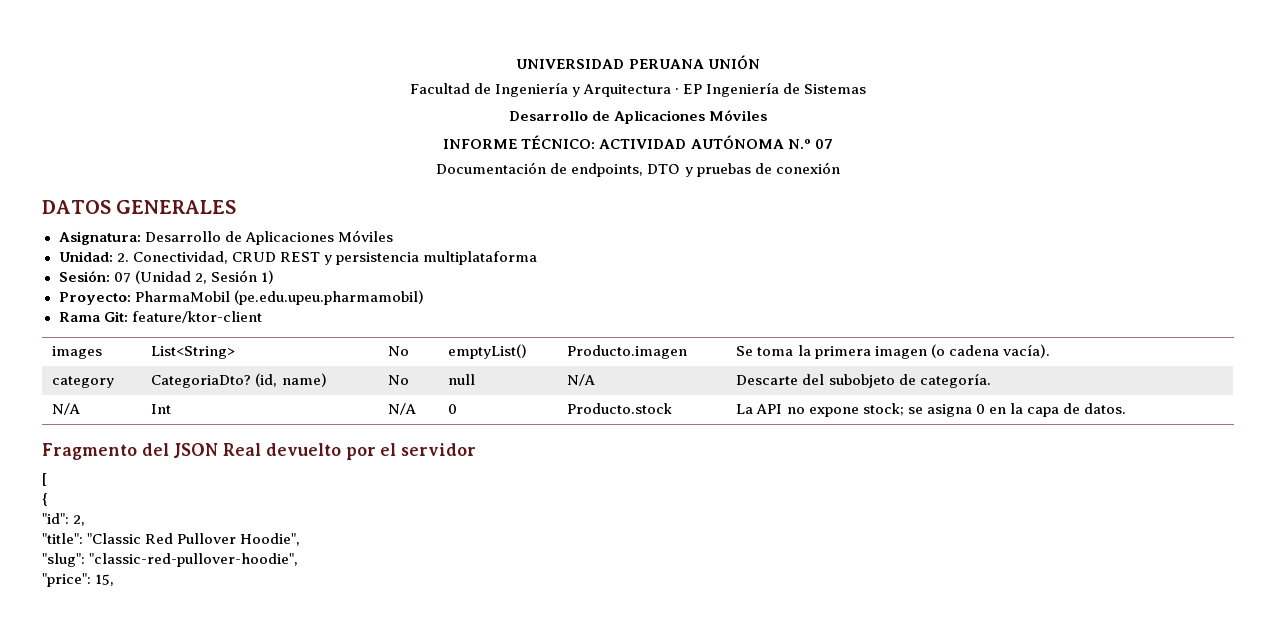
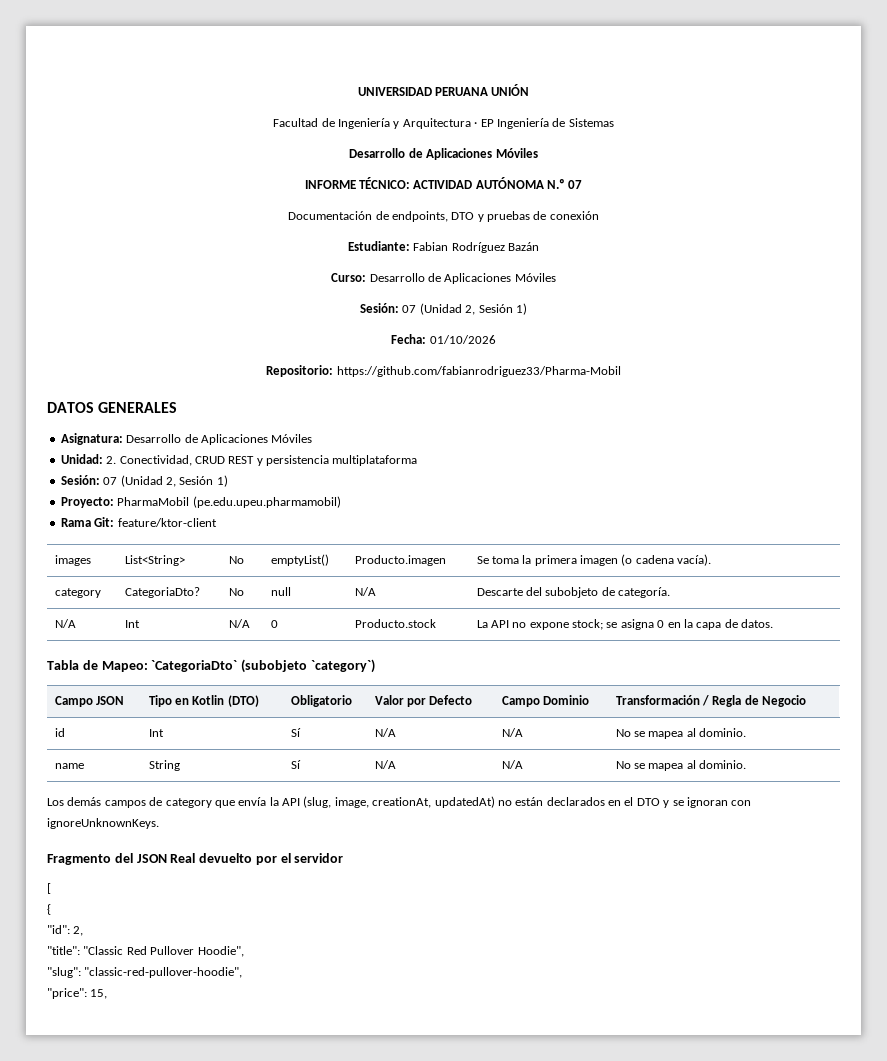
+ Estudiante: Fabian Rodríguez Bazán
+ Curso: Desarrollo de Aplicaciones Móviles
+ Sesión: 07 (Unidad 2, Sesión 1)
+ Fecha: 01/10/2026
+ Repositorio: https://github.com/fabianrodriguez33/Pharma-Mobil
- category | CategoriaDto? (id, name) | No | null | N/A | Descarte del subobjeto de categoría.
+ category | CategoriaDto? | No | null | N/A | Descarte del subobjeto de categoría.
+ Tabla de Mapeo: `CategoriaDto` (subobjeto `category`)
+ Campo JSON | Tipo en Kotlin (DTO) | Obligatorio | Valor por Defecto | Campo Dominio | Transformación / Regla de Negocio
+ id | Int | Sí | N/A | N/A | No se mapea al dominio.
+ name | String | Sí | N/A | N/A | No se mapea al dominio.
+ Los demás campos de category que envía la API (slug, image, creationAt, updatedAt) no están declarados en el DTO y se ignoran con ignoreUnknownKeys.

